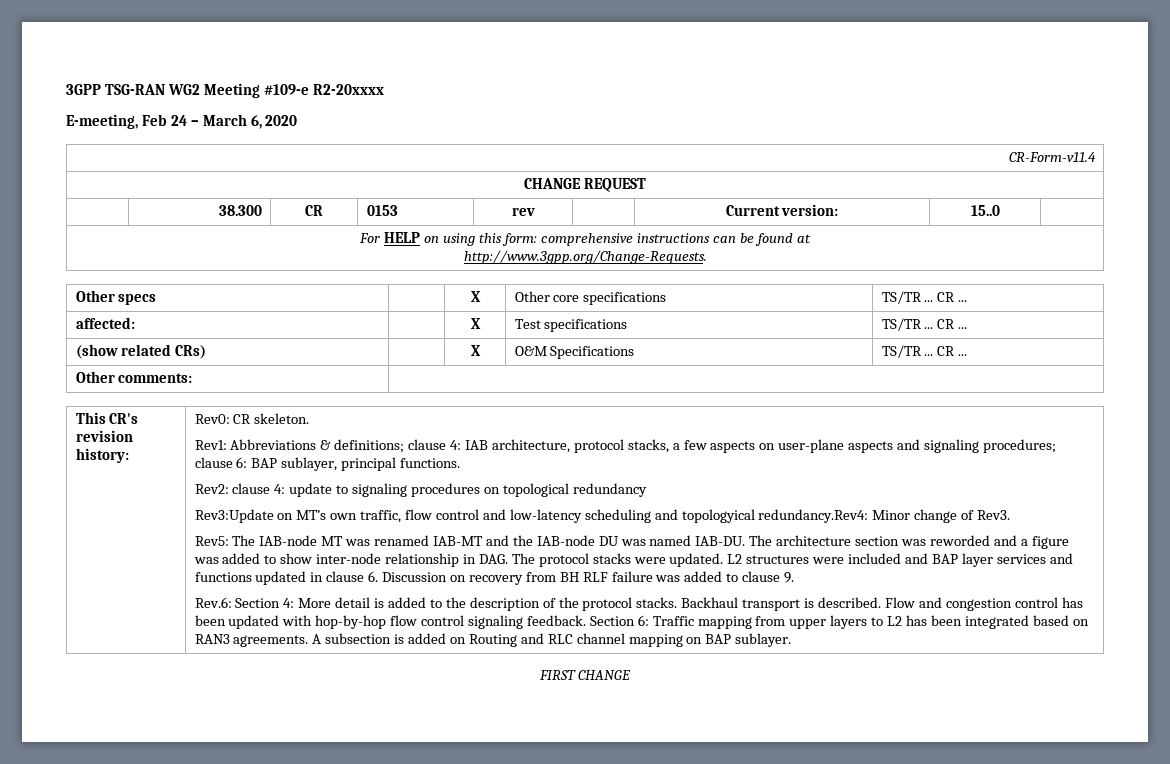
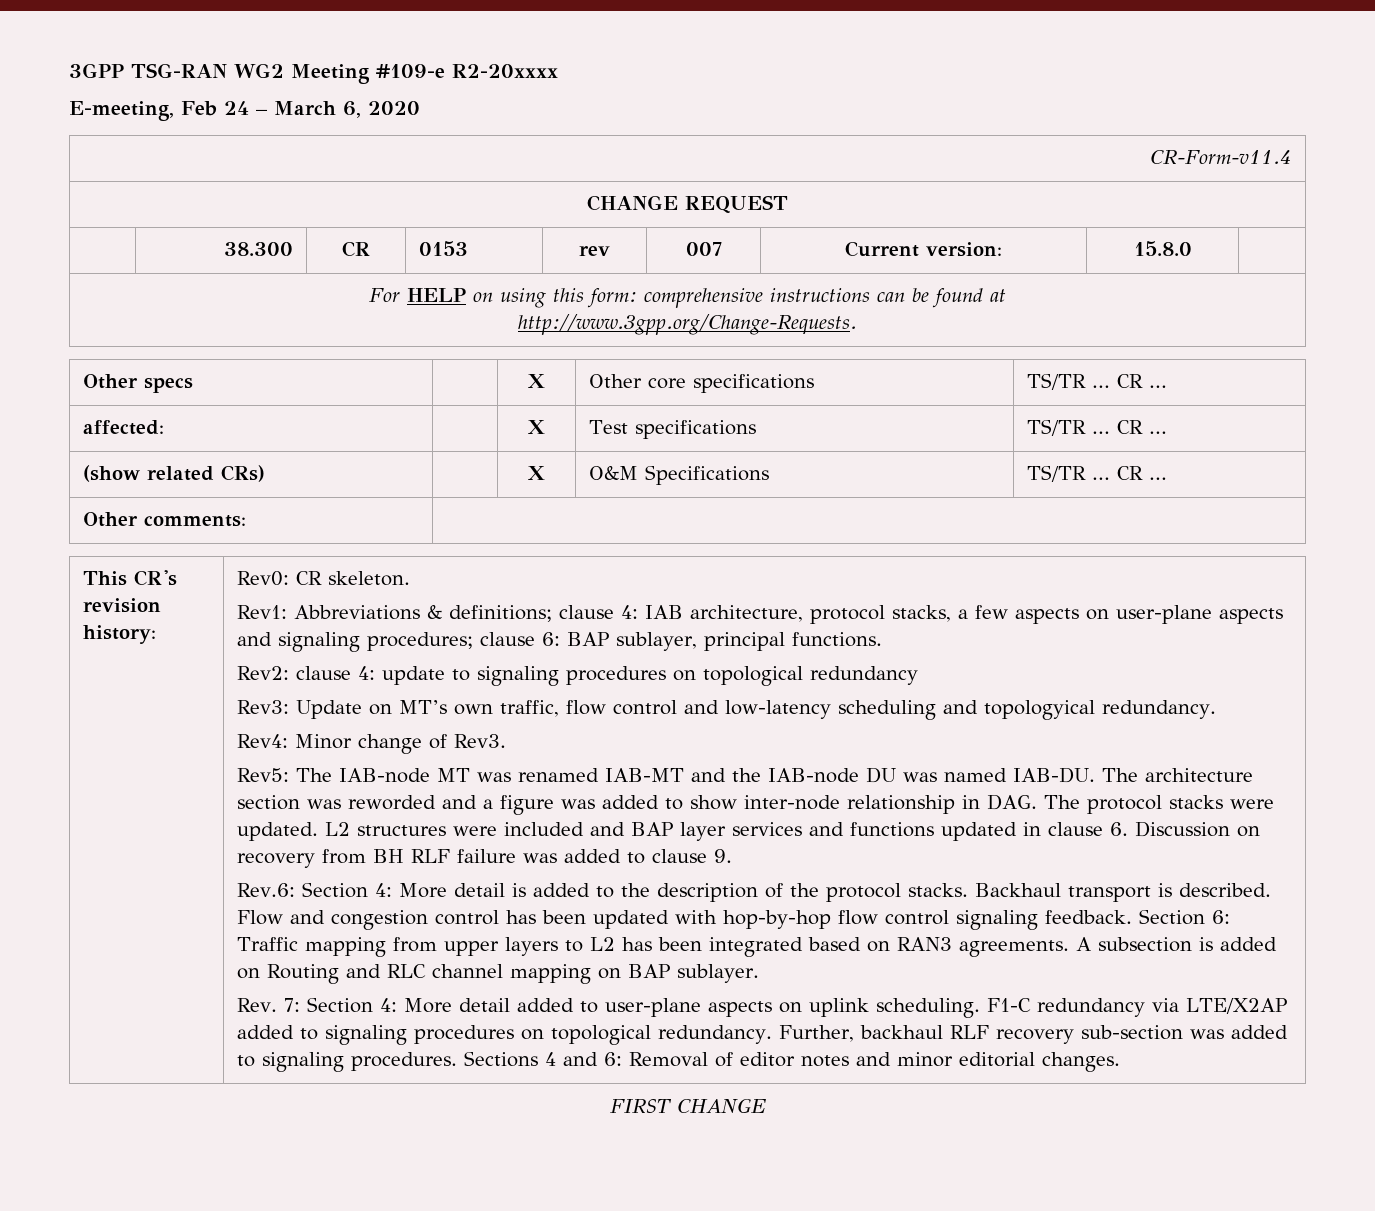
- | 38.300 | CR | 0153 | rev | | Current version: | 15..0 |
+ | 38.300 | CR | 0153 | rev | 007 | Current version: | 15.8.0 |
- Rev3:Update on MT’s own traffic, flow control and low-latency scheduling and topologyical redundancy.Rev4: Minor change of Rev3.
+ Rev3: Update on MT’s own traffic, flow control and low-latency scheduling and topologyical redundancy.
+ Rev4: Minor change of Rev3.
+ Rev. 7: Section 4: More detail added to user-plane aspects on uplink scheduling. F1-C redundancy via LTE/X2AP added to signaling procedures on topological redundancy. Further, backhaul RLF recovery sub-section was added to signaling procedures. Sections 4 and 6: Removal of editor notes and minor editorial changes.

